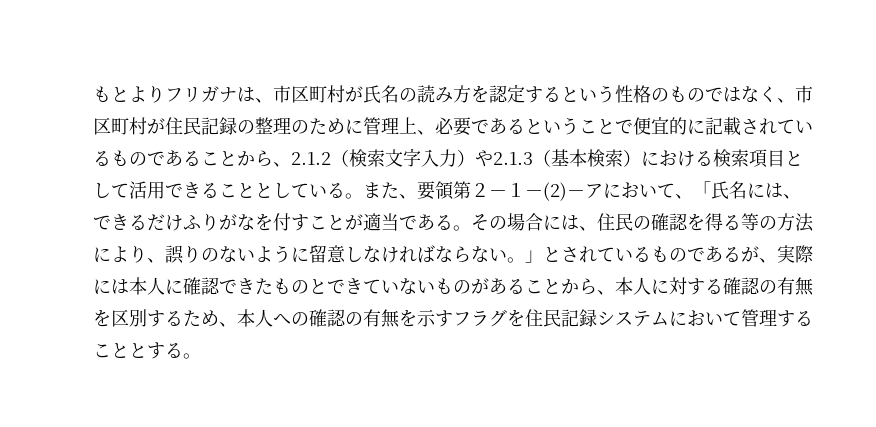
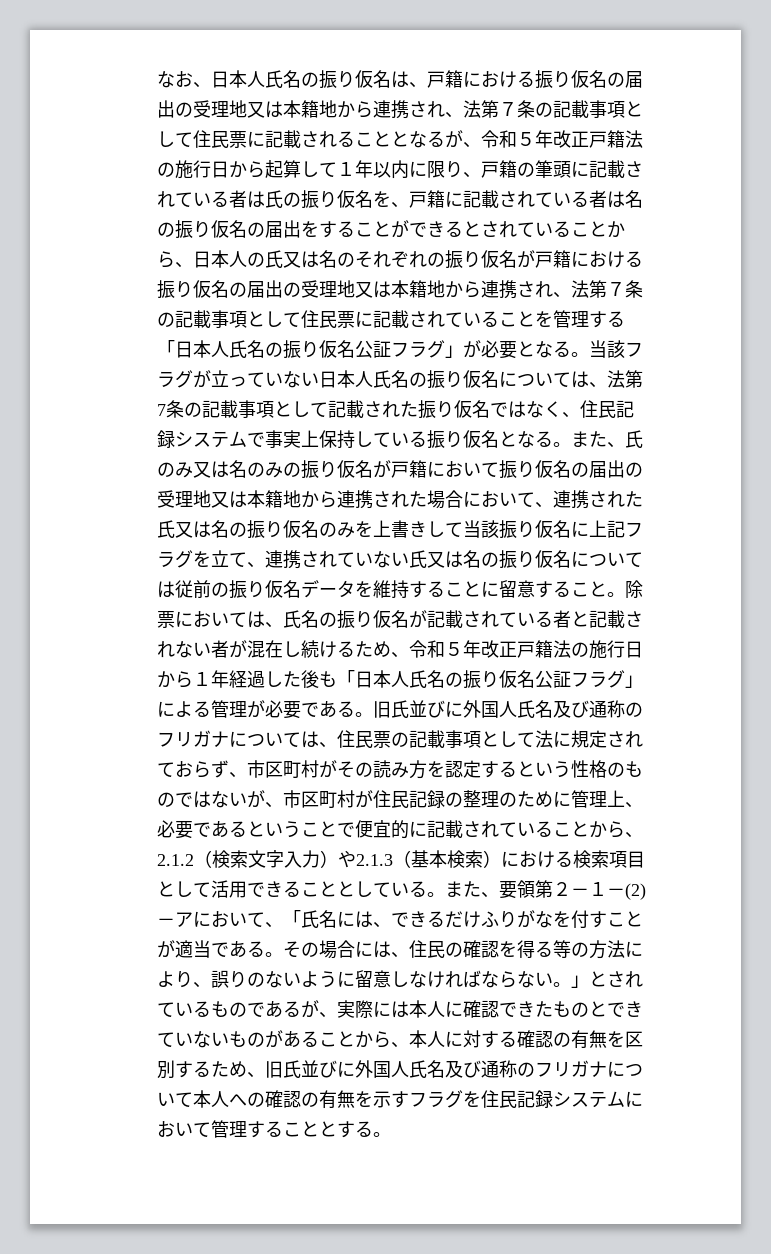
- もとよりフリガナは、市区町村が氏名の読み方を認定するという性格のものではなく、市区町村が住民記録の整理のために管理上、必要であるということで便宜的に記載されているものであることから、2.1.2（検索文字入力）や2.1.3（基本検索）における検索項目として活用できることとしている。
+ なお、日本人氏名の振り仮名は、戸籍における振り仮名の届出の受理地又は本籍地から連携され、法第７条の記載事項として住民票に記載されることとなるが、令和５年改正戸籍法の施行日から起算して１年以内に限り、戸籍の筆頭に記載されている者は氏の振り仮名を、戸籍に記載されている者は名の振り仮名の届出をすることができるとされていることから、日本人の氏又は名のそれぞれの振り仮名が戸籍における振り仮名の届出の受理地又は本籍地から連携され、法第７条の記載事項として住民票に記載されていることを管理する「日本人氏名の振り仮名公証フラグ」が必要となる。当該フラグが立っていない日本人氏名の振り仮名については、法第7条の記載事項として記載された振り仮名ではなく、住民記録システムで事実上保持している振り仮名となる。また、氏のみ又は名のみの振り仮名が戸籍において振り仮名の届出の受理地又は本籍地から連携された場合において、連携された氏又は名の振り仮名のみを上書きして当該振り仮名に上記フラグを立て、連携されていない氏又は名の振り仮名については従前の振り仮名データを維持することに留意すること。除票においては、氏名の振り仮名が記載されている者と記載されない者が混在し続けるため、令和５年改正戸籍法の施行日から１年経過した後も「日本人氏名の振り仮名公証フラグ」による管理が必要である。旧氏並びに外国人氏名及び通称のフリガナについては、住民票の記載事項として法に規定されておらず、市区町村がその読み方を認定するという性格のものではないが、市区町村が住民記録の整理のために管理上、必要であるということで便宜的に記載されていることから、2.1.2（検索文字入力）や2.1.3（基本検索）における検索項目として活用できることとしている。
- その場合には、住民の確認を得る等の方法により、誤りのないように留意しなければならない。」とされているものであるが、実際には本人に確認できたものとできていないものがあることから、本人に対する確認の有無を区別するため、本人への確認の有無を示すフラグを住民記録システムにおいて管理することとする。
+ その場合には、住民の確認を得る等の方法により、誤りのないように留意しなければならない。」とされているものであるが、実際には本人に確認できたものとできていないものがあることから、本人に対する確認の有無を区別するため、旧氏並びに外国人氏名及び通称のフリガナについて本人への確認の有無を示すフラグを住民記録システムにおいて管理することとする。

